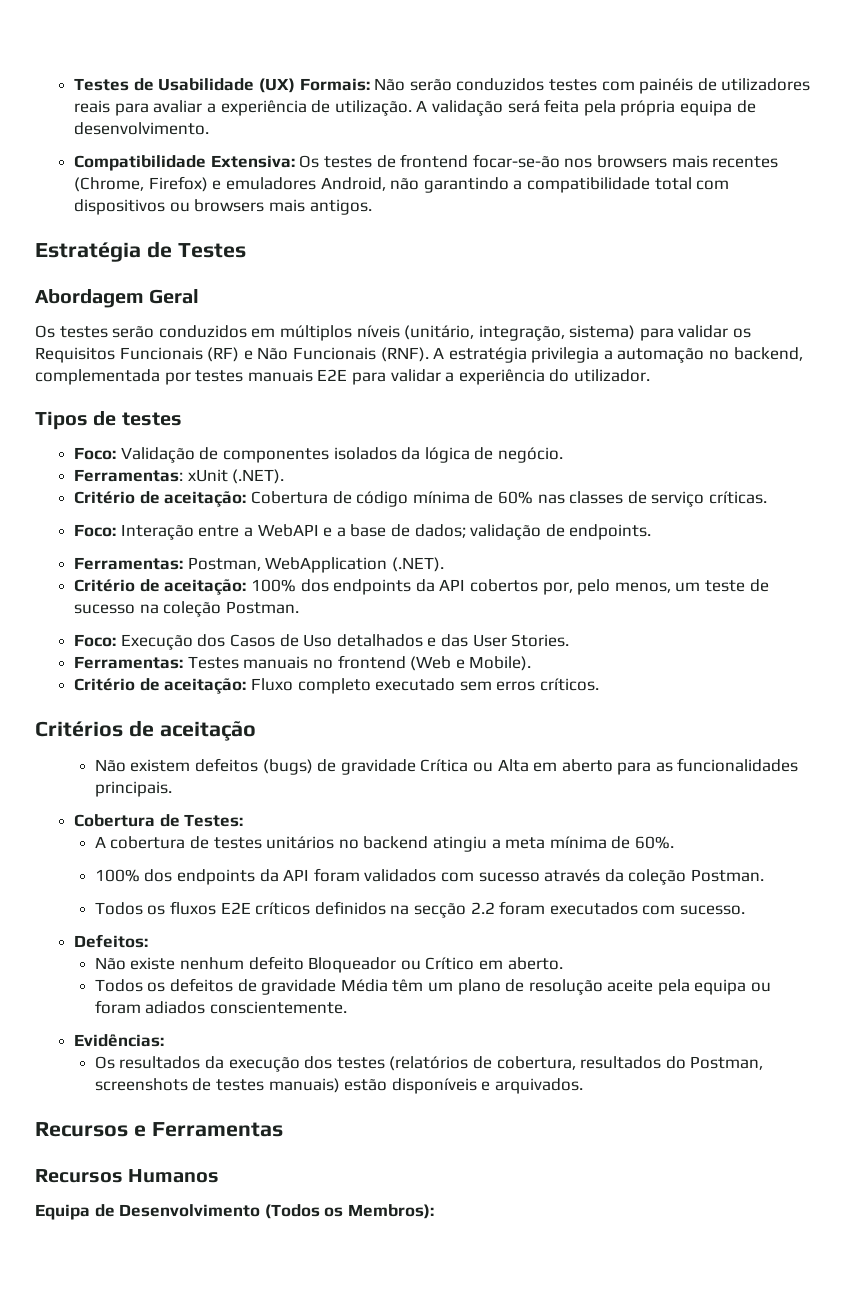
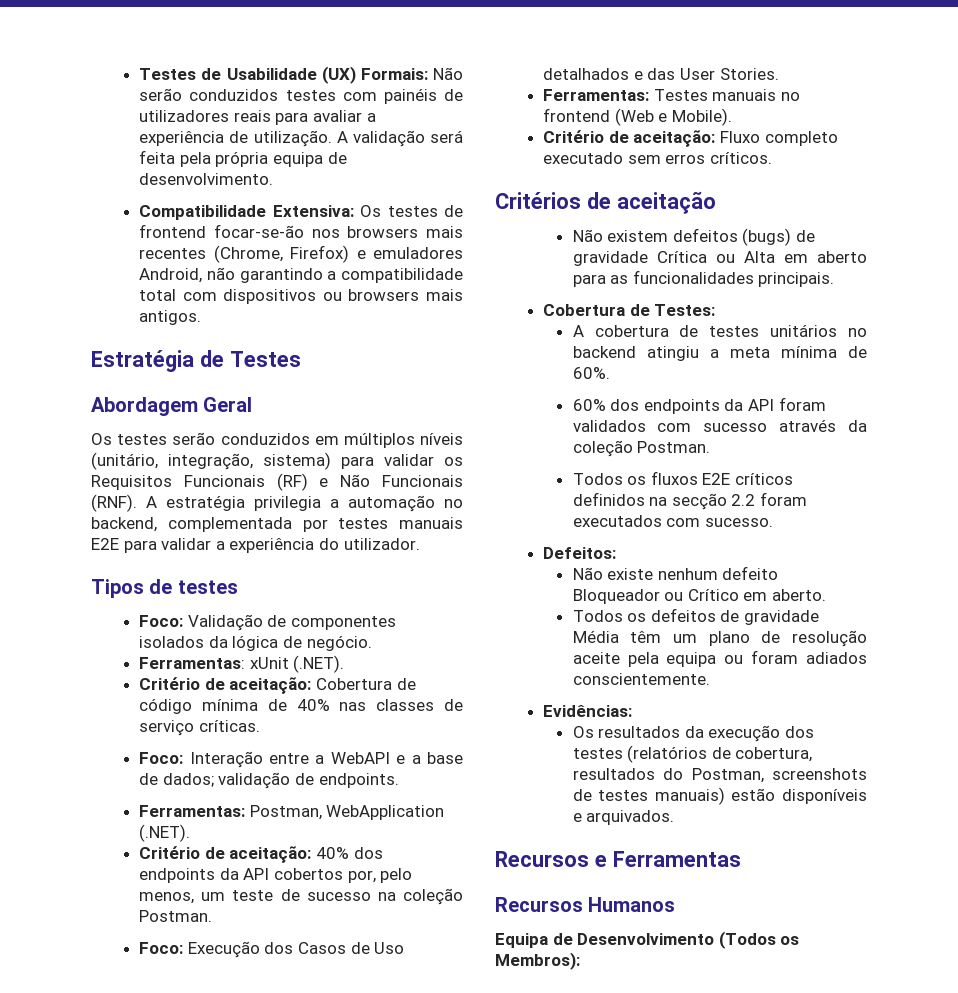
- Critério de aceitação: Cobertura de código mínima de 60% nas classes de serviço críticas.
+ Critério de aceitação: Cobertura de código mínima de 40% nas classes de serviço críticas.
- Critério de aceitação: 100% dos endpoints da API cobertos por, pelo menos, um teste de sucesso na coleção Postman.
+ Critério de aceitação: 40% dos endpoints da API cobertos por, pelo menos, um teste de sucesso na coleção Postman.
- 100% dos endpoints da API foram validados com sucesso através da coleção Postman.
+ 60% dos endpoints da API foram validados com sucesso através da coleção Postman.

